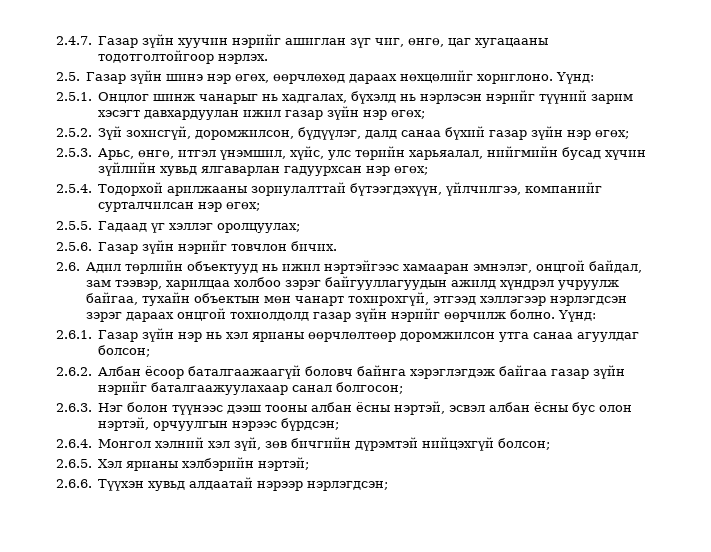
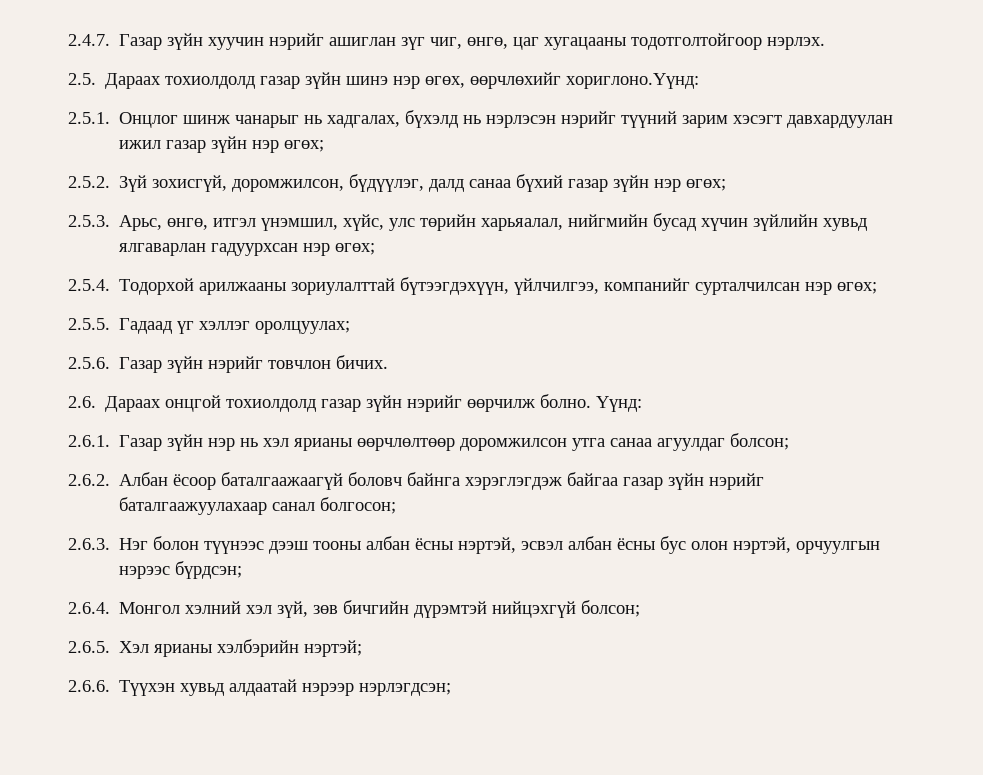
- 2.5. Газар зүйн шинэ нэр өгөх, өөрчлөхөд дараах нөхцөлийг хориглоно. Үүнд:
+ 2.5. Дараах тохиолдолд газар зүйн шинэ нэр өгөх, өөрчлөхийг хориглоно.Үүнд:
- 2.6. Адил төрлийн объектууд нь ижил нэртэйгээс хамааран эмнэлэг, онцгой байдал, зам тээвэр, харилцаа холбоо зэрэг байгууллагуудын ажилд хүндрэл учруулж байгаа, тухайн объектын мөн чанарт тохирохгүй, этгээд хэллэгээр нэрлэгдсэн зэрэг дараах онцгой тохиолдолд газар зүйн нэрийг өөрчилж болно.
+ 2.6. Дараах онцгой тохиолдолд газар зүйн нэрийг өөрчилж болно.

